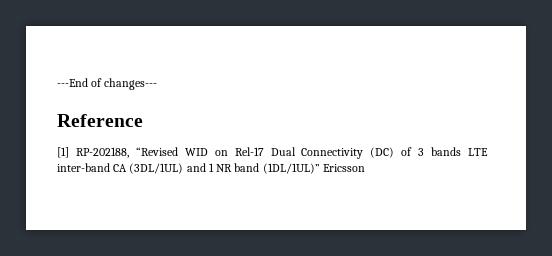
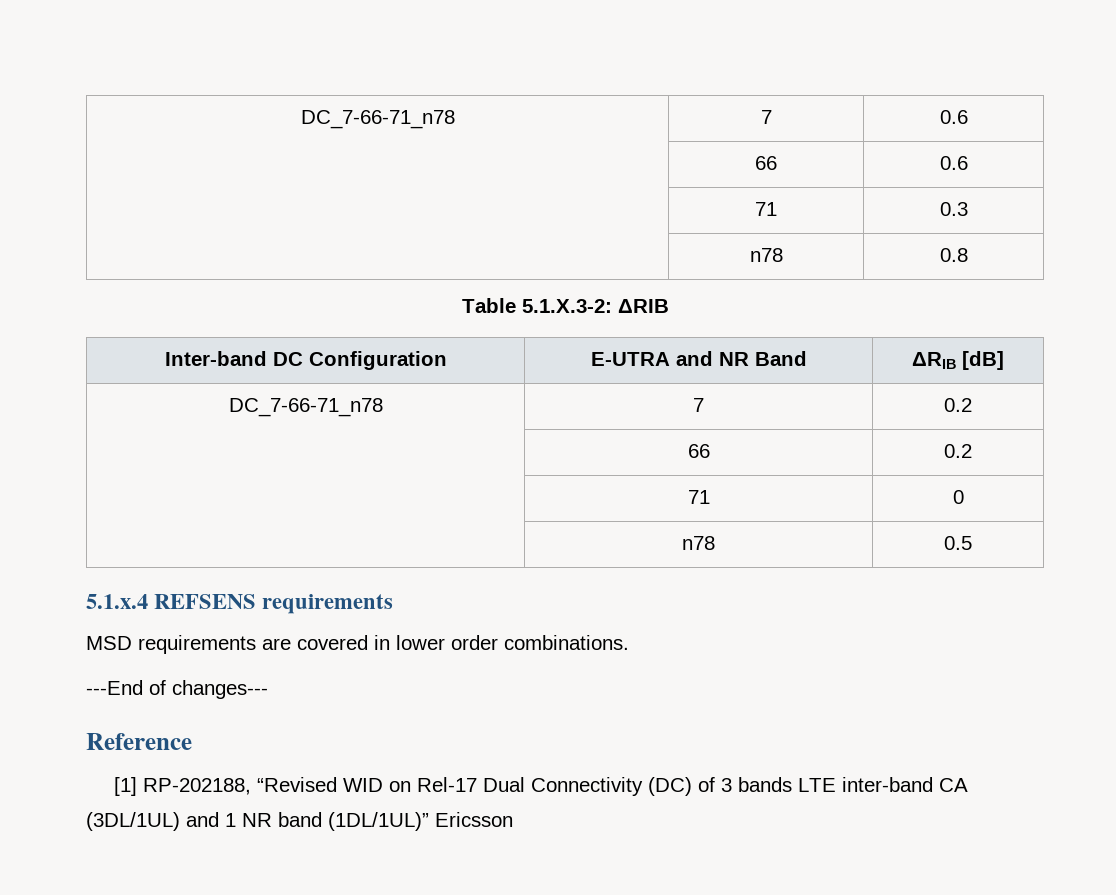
+ DC_7-66-71_n78 | 7 | 0.6
+ | 66 | 0.6
+ | 71 | 0.3
+ | n78 | 0.8
+ Table 5.1.X.3-2: ΔRIB
+ Inter-band DC Configuration | E-UTRA and NR Band | ΔRIB [dB]
+ DC_7-66-71_n78 | 7 | 0.2
+ | 66 | 0.2
+ | 71 | 0
+ | n78 | 0.5
+ 5.1.x.4 REFSENS requirements
+ MSD requirements are covered in lower order combinations.

